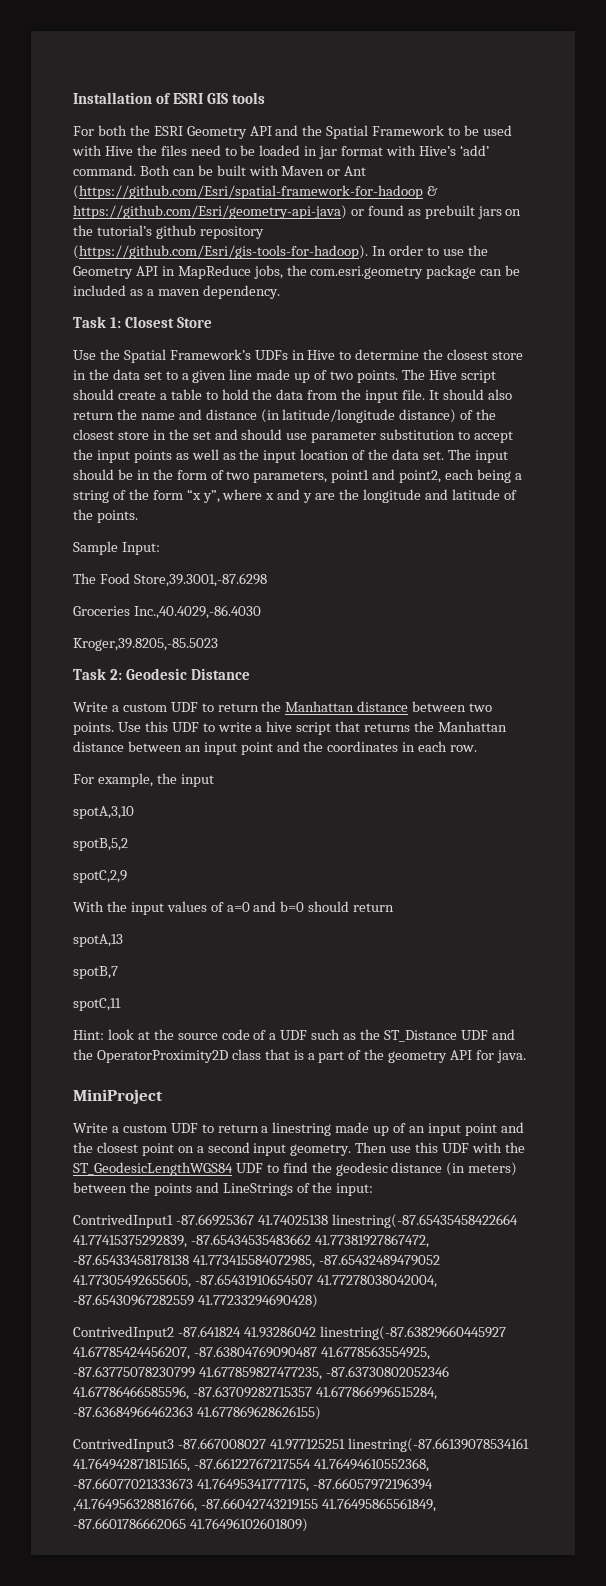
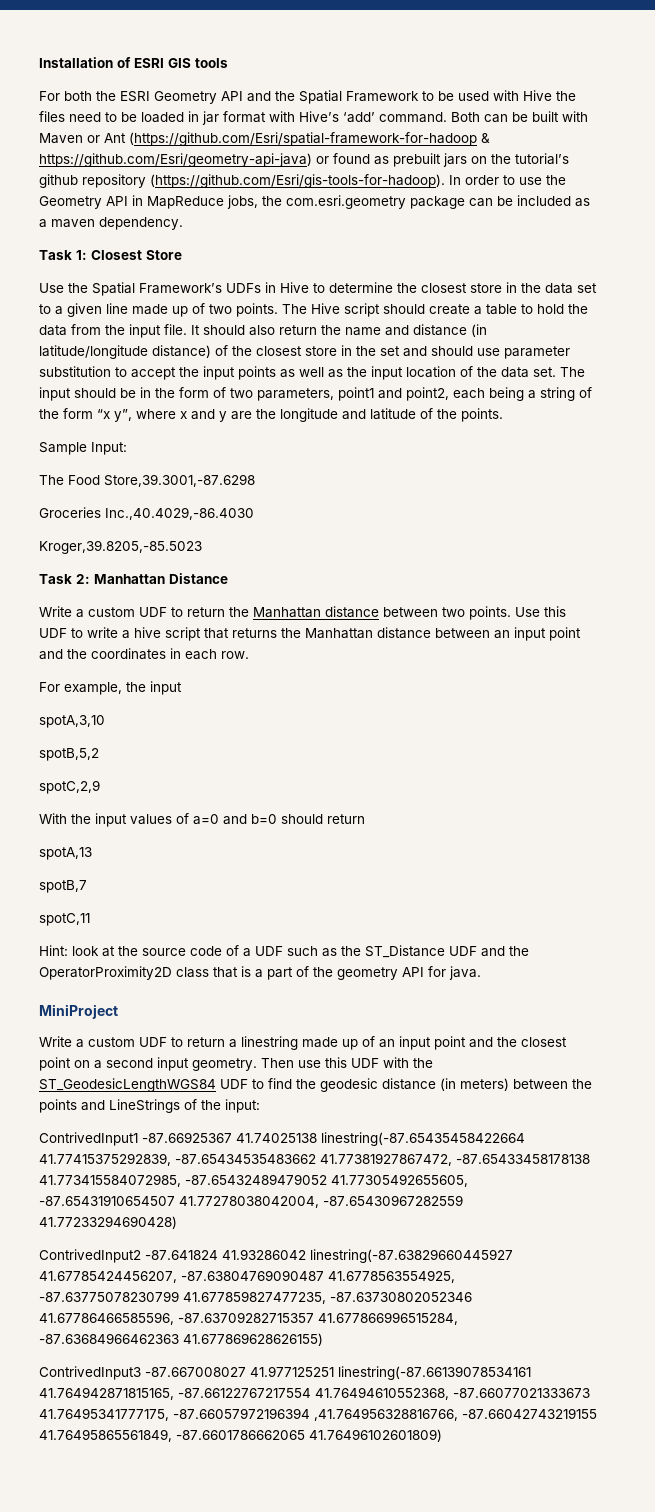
- Task 2: Geodesic Distance
+ Task 2: Manhattan Distance

